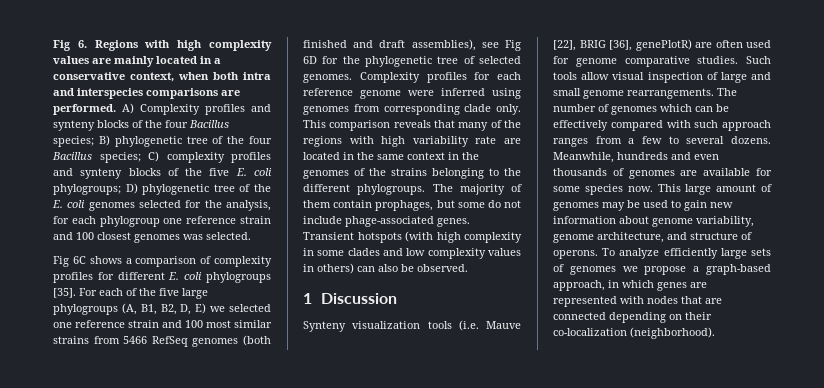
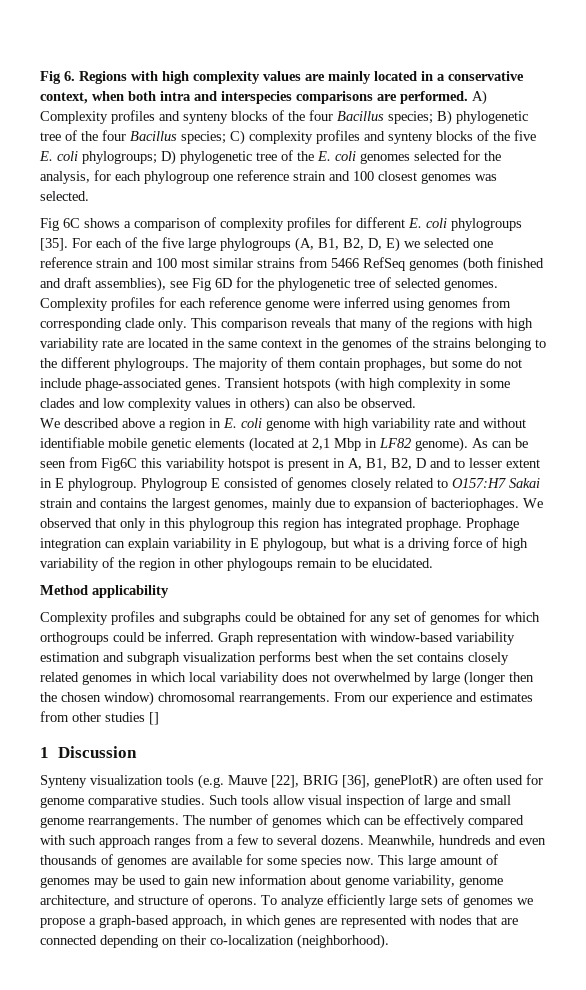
+ We described above a region in E. coli genome with high variability rate and without identifiable mobile genetic elements (located at 2,1 Mbp in LF82 genome). As can be seen from Fig6C this variability hotspot is present in A, B1, B2, D and to lesser extent in E phylogroup. Phylogroup E consisted of genomes closely related to O157:H7 Sakai strain and contains the largest genomes, mainly due to expansion of bacteriophages. We observed that only in this phylogroup this region has integrated prophage. Prophage integration can explain variability in E phylogoup, but what is a driving force of high variability of the region in other phylogoups remain to be elucidated.
+ Method applicability
+ Complexity profiles and subgraphs could be obtained for any set of genomes for which orthogroups could be inferred. Graph representation with window-based variability estimation and subgraph visualization performs best when the set contains closely related genomes in which local variability does not overwhelmed by large (longer then the chosen window) chromosomal rearrangements. From our experience and estimates from other studies []
- Synteny visualization tools (i.e. Mauve [22], BRIG [36], genePlotR) are often used for genome comparative studies.
+ Synteny visualization tools (e.g. Mauve [22], BRIG [36], genePlotR) are often used for genome comparative studies.

